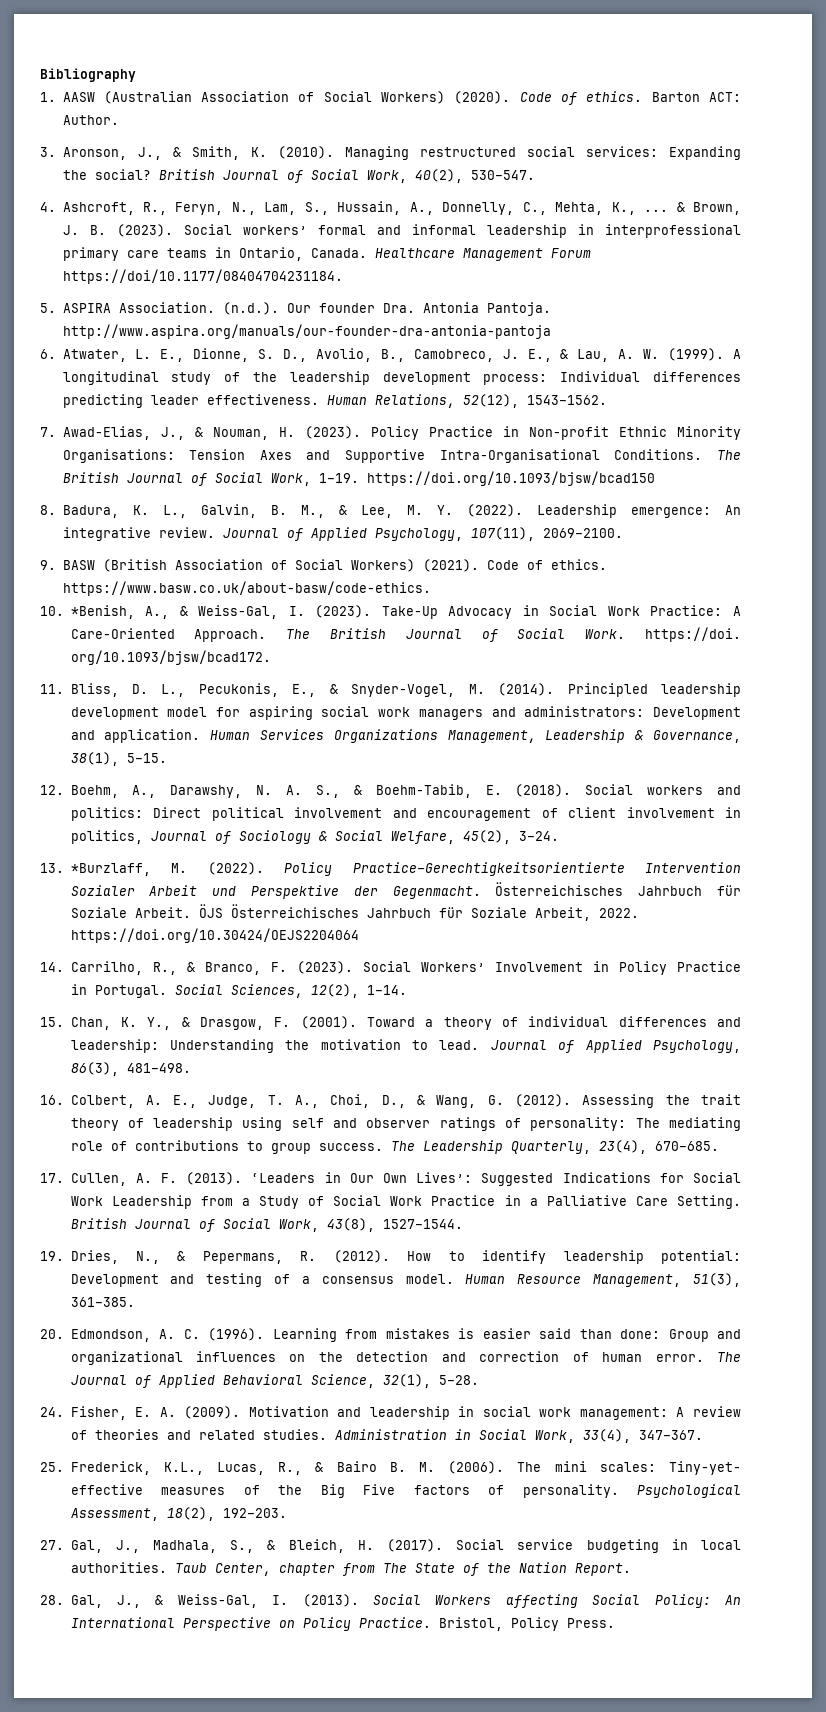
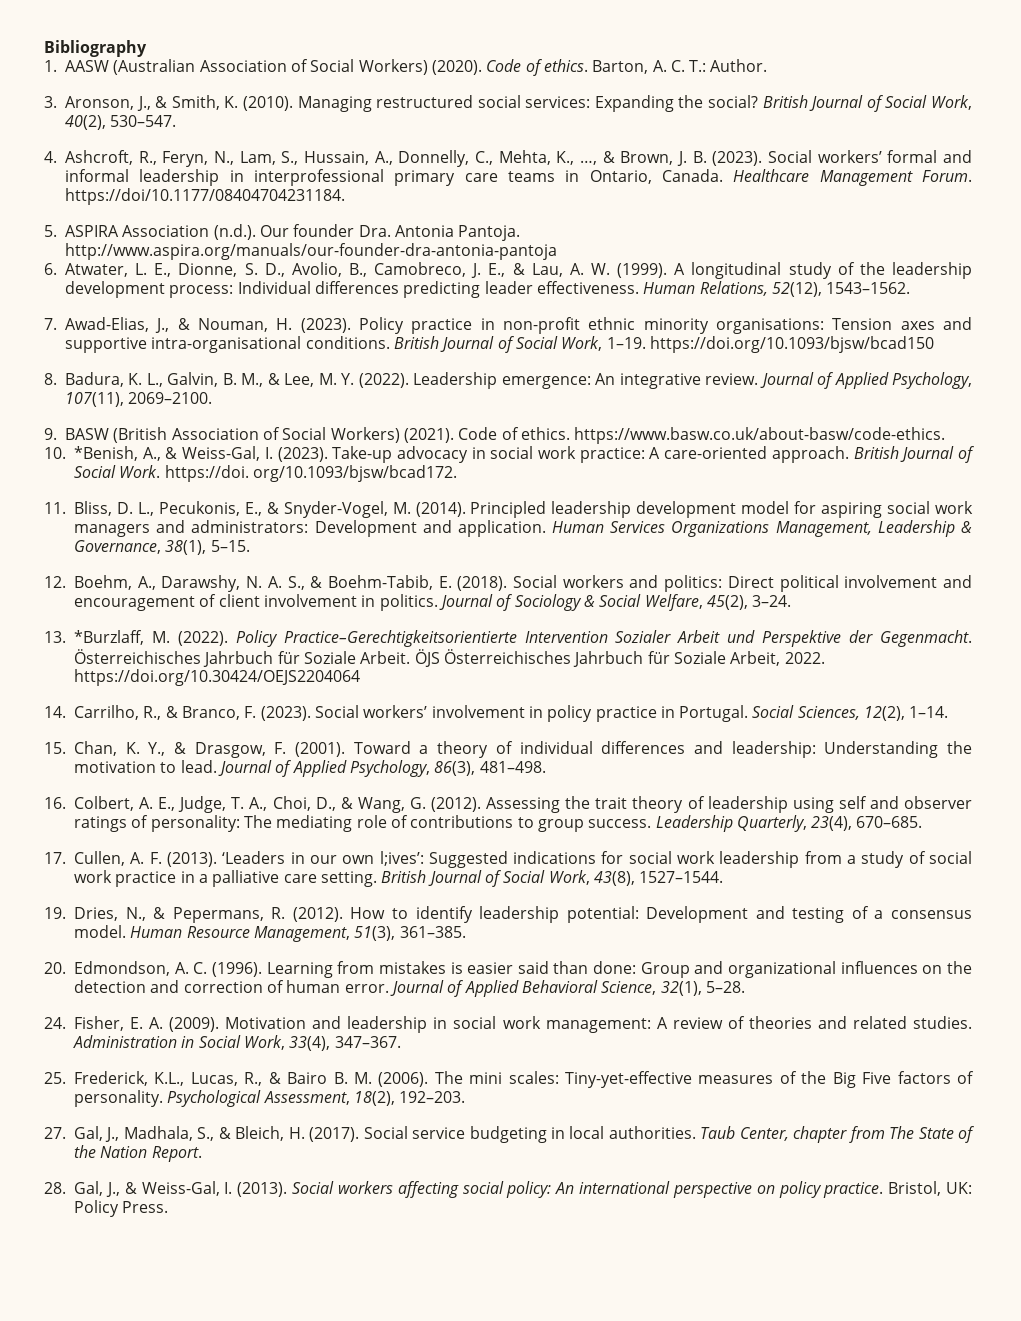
- Barton ACT: Author.
+ Barton, A. C. T.: Author.
- 4. Ashcroft, R., Feryn, N., Lam, S., Hussain, A., Donnelly, C., Mehta, K., ... & Brown, J. B. (2023).
+ 4. Ashcroft, R., Feryn, N., Lam, S., Hussain, A., Donnelly, C., Mehta, K., …, & Brown, J. B. (2023).
- Healthcare Management Forum https://doi/10.1177/08404704231184.
+ Healthcare Management Forum. https://doi/10.1177/08404704231184.
- 5. ASPIRA Association. (n.d.). Our founder Dra. Antonia Pantoja. http://www.aspira.org/manuals/our-founder-dra-antonia-pantoja
+ 5. ASPIRA Association (n.d.). Our founder Dra. Antonia Pantoja. http://www.aspira.org/manuals/our-founder-dra-antonia-pantoja
- Policy Practice in Non-profit Ethnic Minority Organisations: Tension Axes and Supportive Intra-Organisational Conditions. The British Journal of Social Work, 1–19. https://doi.org/10.1093/bjsw/bcad150
+ Policy practice in non-profit ethnic minority organisations: Tension axes and supportive intra-organisational conditions. British Journal of Social Work, 1–19. https://doi.org/10.1093/bjsw/bcad150
- Take-Up Advocacy in Social Work Practice: A Care-Oriented Approach. The British Journal of Social Work. https://doi. org/10.1093/bjsw/bcad172.
+ Take-up advocacy in social work practice: A care-oriented approach. British Journal of Social Work. https://doi. org/10.1093/bjsw/bcad172.
- Social workers and politics: Direct political involvement and encouragement of client involvement in politics, Journal of Sociology & Social Welfare, 45(2), 3–24.
+ Social workers and politics: Direct political involvement and encouragement of client involvement in politics. Journal of Sociology & Social Welfare, 45(2), 3–24.
- Social Workers’ Involvement in Policy Practice in Portugal.
+ Social workers’ involvement in policy practice in Portugal.
- The Leadership Quarterly, 23(4), 670–685.
+ Leadership Quarterly, 23(4), 670–685.
- ‘Leaders in Our Own Lives’: Suggested Indications for Social Work Leadership from a Study of Social Work Practice in a Palliative Care Setting.
+ ‘Leaders in our own l;ives’: Suggested indications for social work leadership from a study of social work practice in a palliative care setting.
- The Journal of Applied Behavioral Science, 32(1), 5–28.
+ Journal of Applied Behavioral Science, 32(1), 5–28.
- The mini scales: Tiny-yet- effective measures of the Big Five factors of personality.
+ The mini scales: Tiny-yet-effective measures of the Big Five factors of personality.
- Social Workers affecting Social Policy: An International Perspective on Policy Practice. Bristol, Policy Press.
+ Social workers affecting social policy: An international perspective on policy practice. Bristol, UK: Policy Press.

